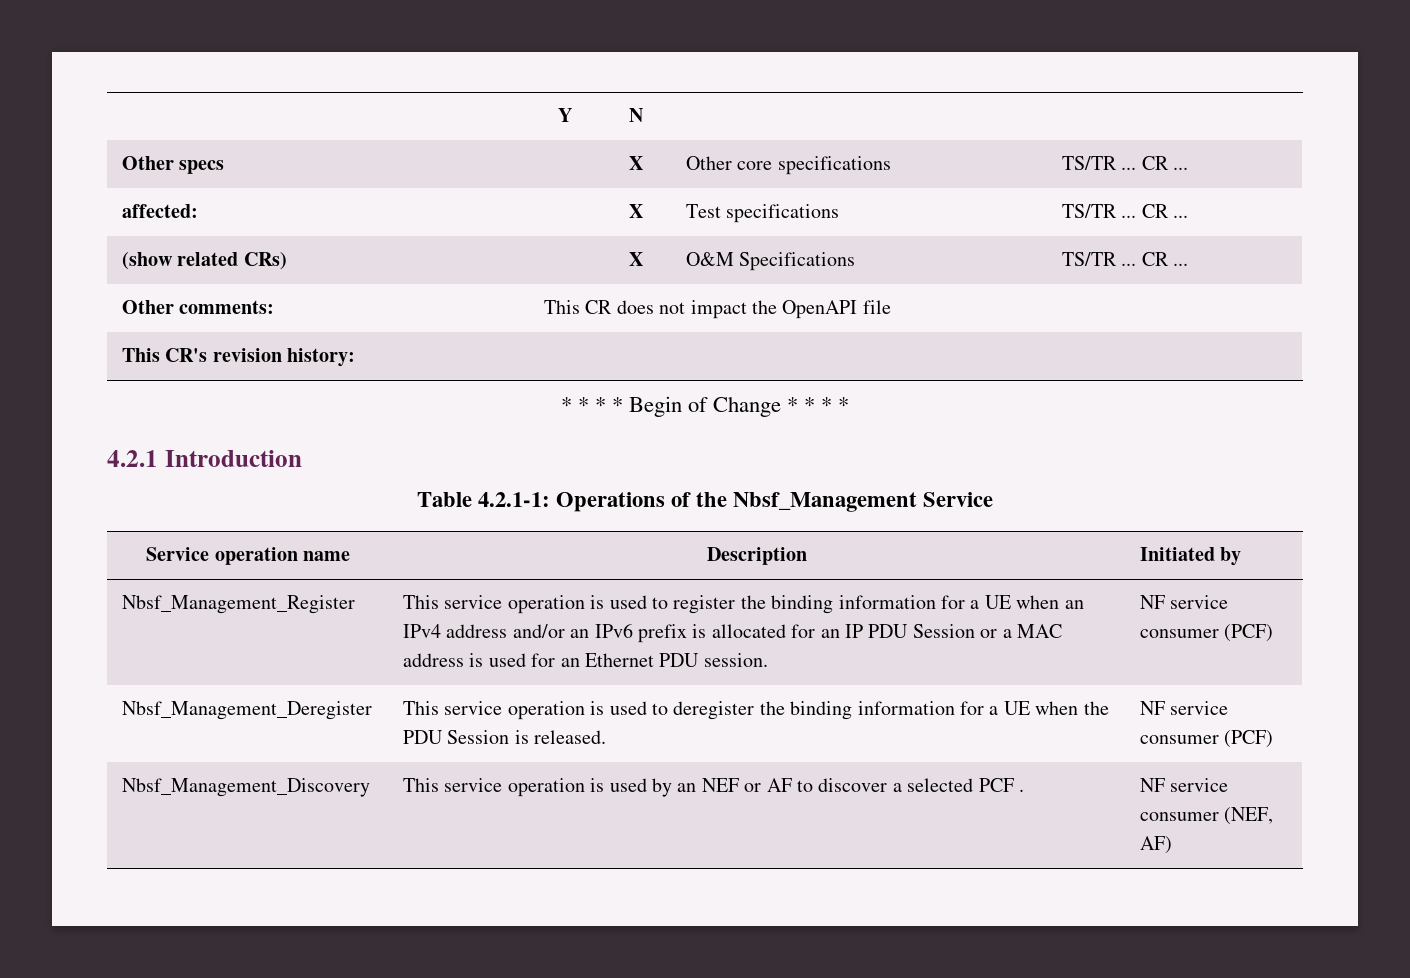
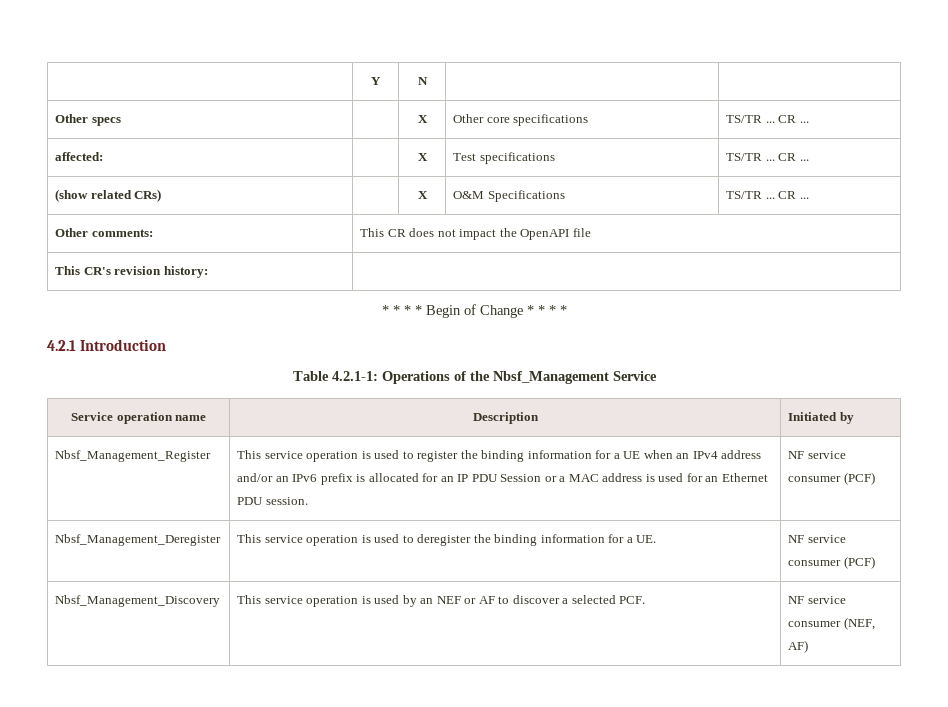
- Nbsf_Management_Deregister | This service operation is used to deregister the binding information for a UE when the PDU Session is released. | NF service consumer (PCF)
+ Nbsf_Management_Deregister | This service operation is used to deregister the binding information for a UE. | NF service consumer (PCF)
- Nbsf_Management_Discovery | This service operation is used by an NEF or AF to discover a selected PCF . | NF service consumer (NEF, AF)
+ Nbsf_Management_Discovery | This service operation is used by an NEF or AF to discover a selected PCF. | NF service consumer (NEF, AF)

